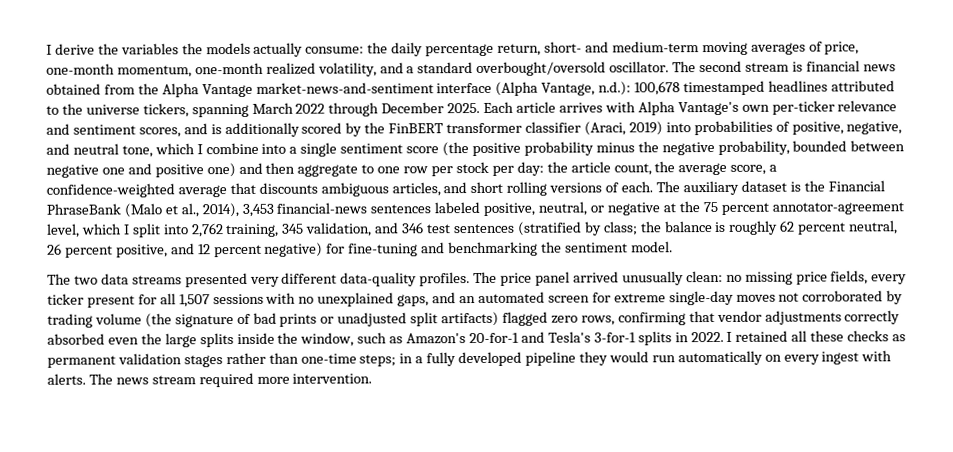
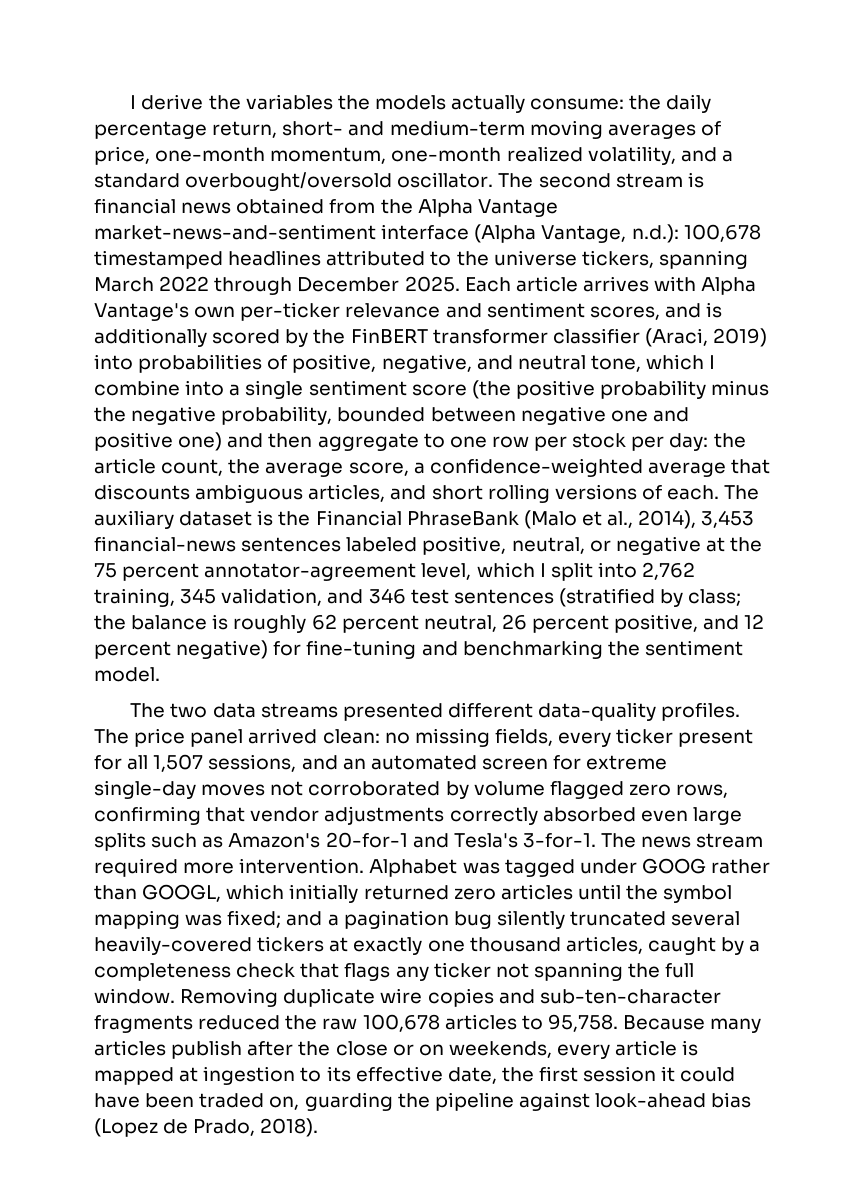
- The two data streams presented very different data-quality profiles.
+ The two data streams presented different data-quality profiles.
- The price panel arrived unusually clean: no missing price fields, every ticker present for all 1,507 sessions with no unexplained gaps, and an automated screen for extreme single-day moves not corroborated by trading volume (the signature of bad prints or unadjusted split artifacts) flagged zero rows, confirming that vendor adjustments correctly absorbed even the large splits inside the window, such as Amazon's 20-for-1 and Tesla's 3-for-1 splits in 2022. I retained all these checks as permanent validation stages rather than one-time steps; in a fully developed pipeline they would run automatically on every ingest with alerts.
+ The price panel arrived clean: no missing fields, every ticker present for all 1,507 sessions, and an automated screen for extreme single-day moves not corroborated by volume flagged zero rows, confirming that vendor adjustments correctly absorbed even large splits such as Amazon's 20-for-1 and Tesla's 3-for-1.
+ Alphabet was tagged under GOOG rather than GOOGL, which initially returned zero articles until the symbol mapping was fixed; and a pagination bug silently truncated several heavily-covered tickers at exactly one thousand articles, caught by a completeness check that flags any ticker not spanning the full window. Removing duplicate wire copies and sub-ten-character fragments reduced the raw 100,678 articles to 95,758. Because many articles publish after the close or on weekends, every article is mapped at ingestion to its effective date, the first session it could have been traded on, guarding the pipeline against look-ahead bias (Lopez de Prado, 2018).

